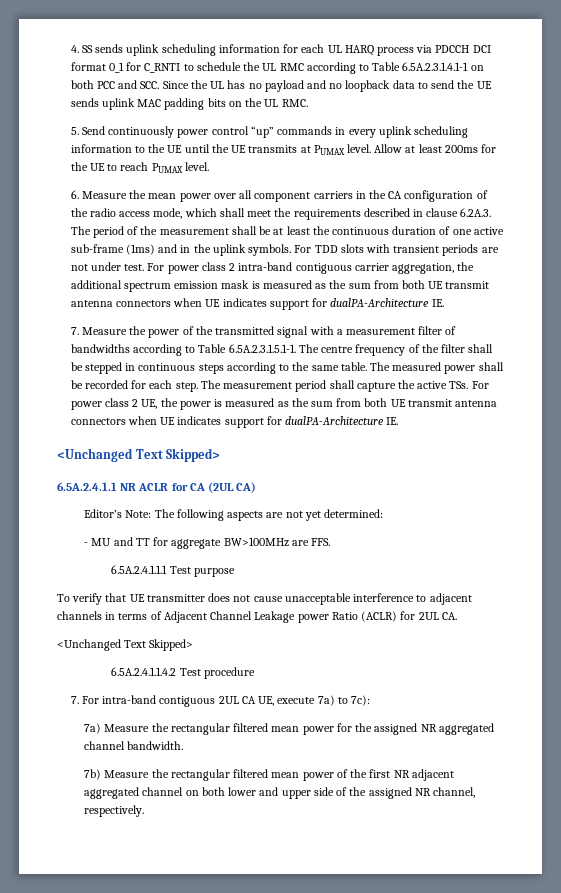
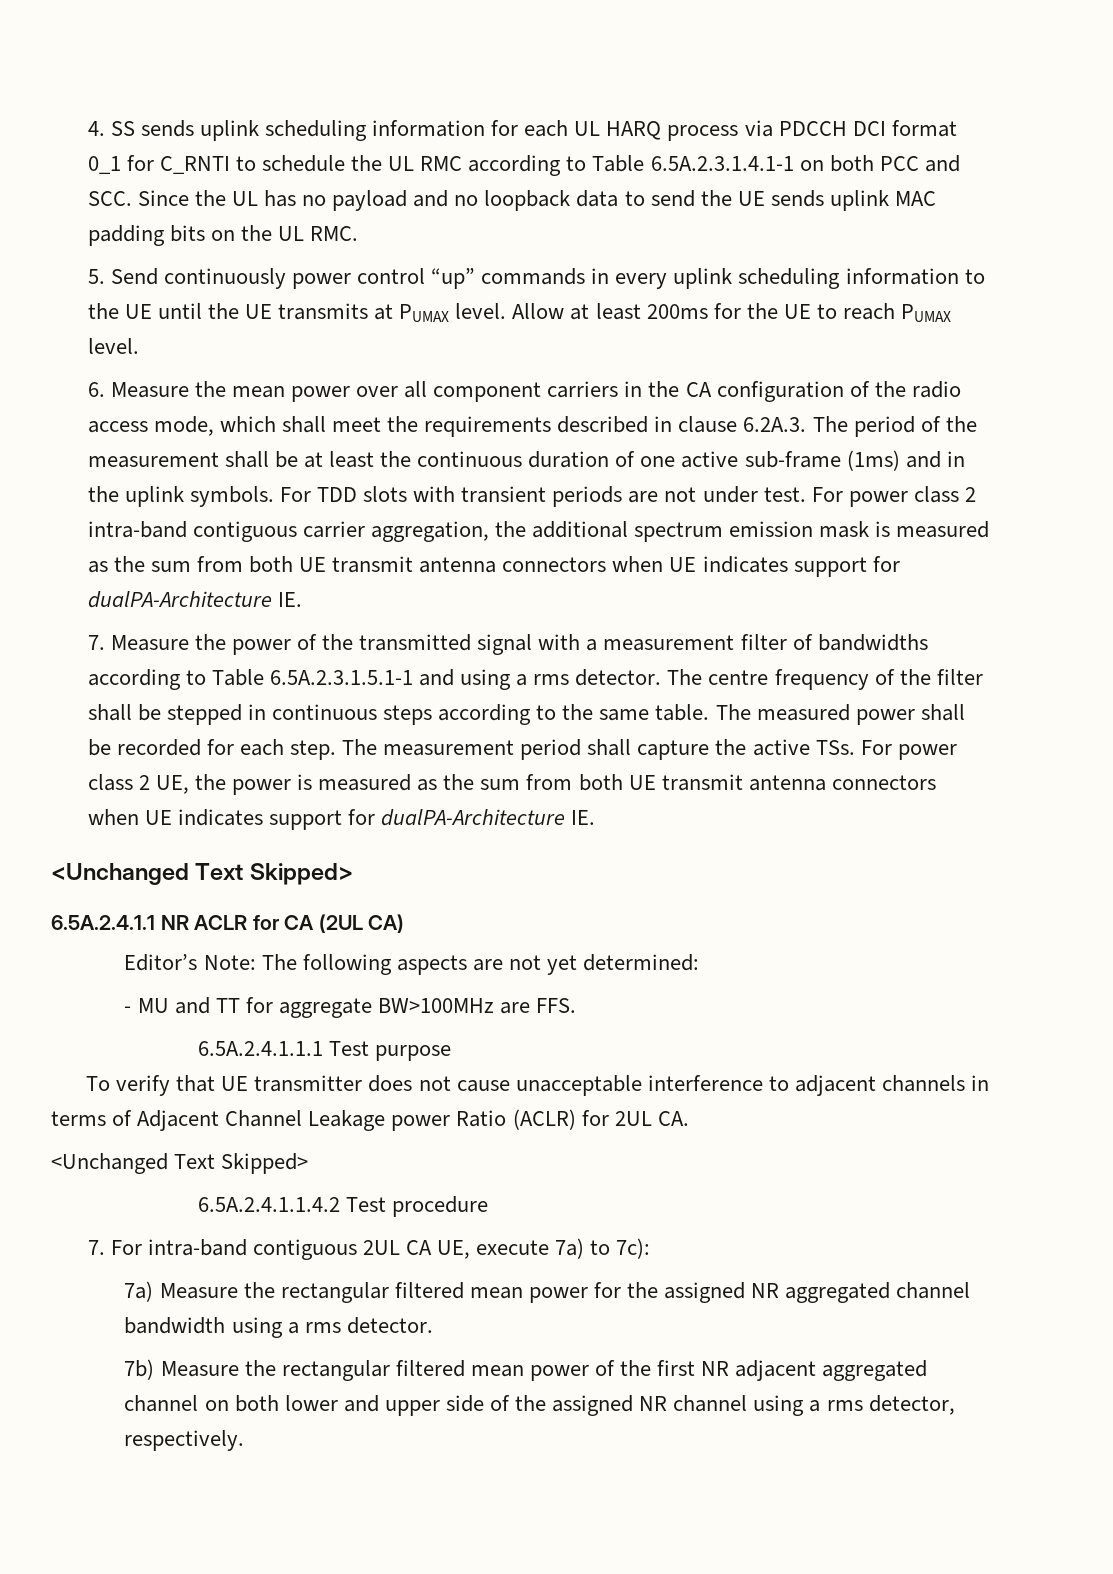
- 7. Measure the power of the transmitted signal with a measurement filter of bandwidths according to Table 6.5A.2.3.1.5.1-1. The centre frequency of the filter shall be stepped in continuous steps according to the same table.
+ 7. Measure the power of the transmitted signal with a measurement filter of bandwidths according to Table 6.5A.2.3.1.5.1-1 and using a rms detector. The centre frequency of the filter shall be stepped in continuous steps according to the same table.
- 7a) Measure the rectangular filtered mean power for the assigned NR aggregated channel bandwidth.
+ 7a) Measure the rectangular filtered mean power for the assigned NR aggregated channel bandwidth using a rms detector.
- 7b) Measure the rectangular filtered mean power of the first NR adjacent aggregated channel on both lower and upper side of the assigned NR channel, respectively.
+ 7b) Measure the rectangular filtered mean power of the first NR adjacent aggregated channel on both lower and upper side of the assigned NR channel using a rms detector, respectively.

